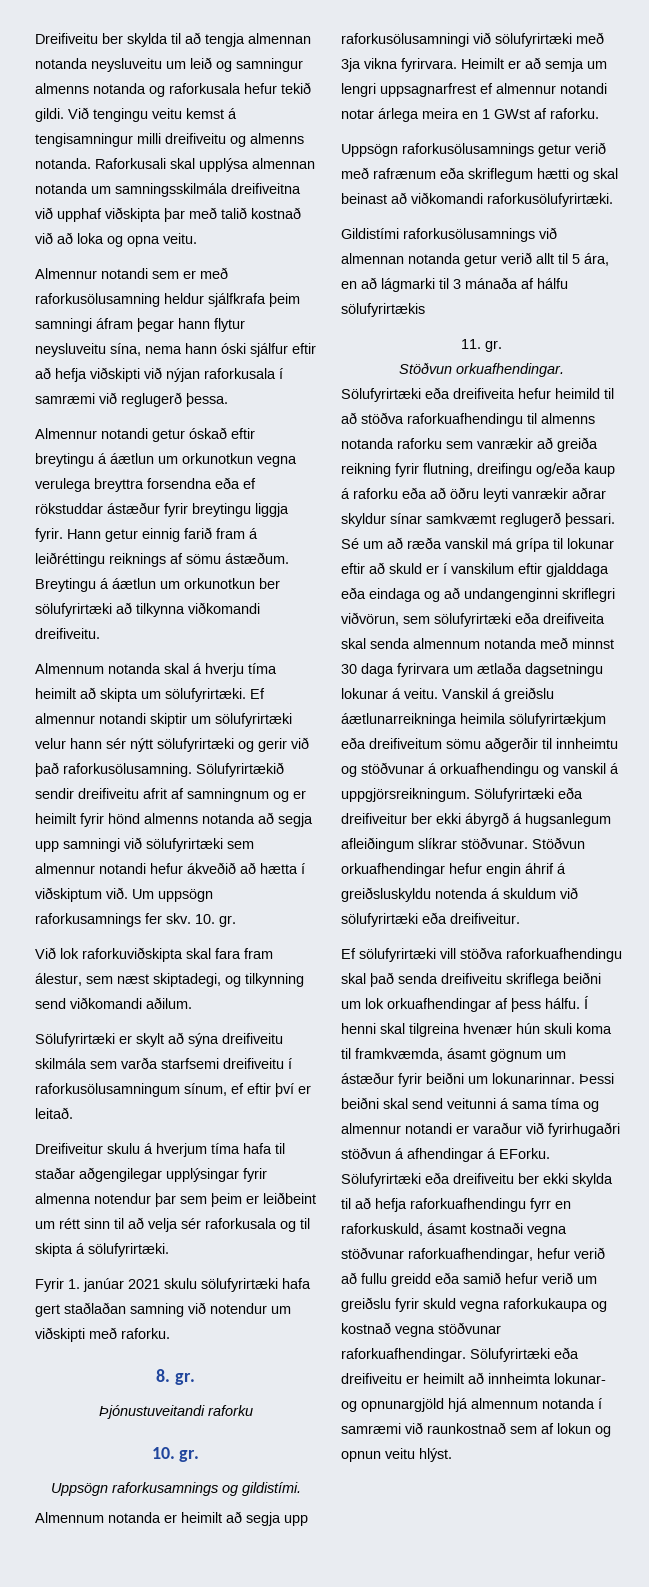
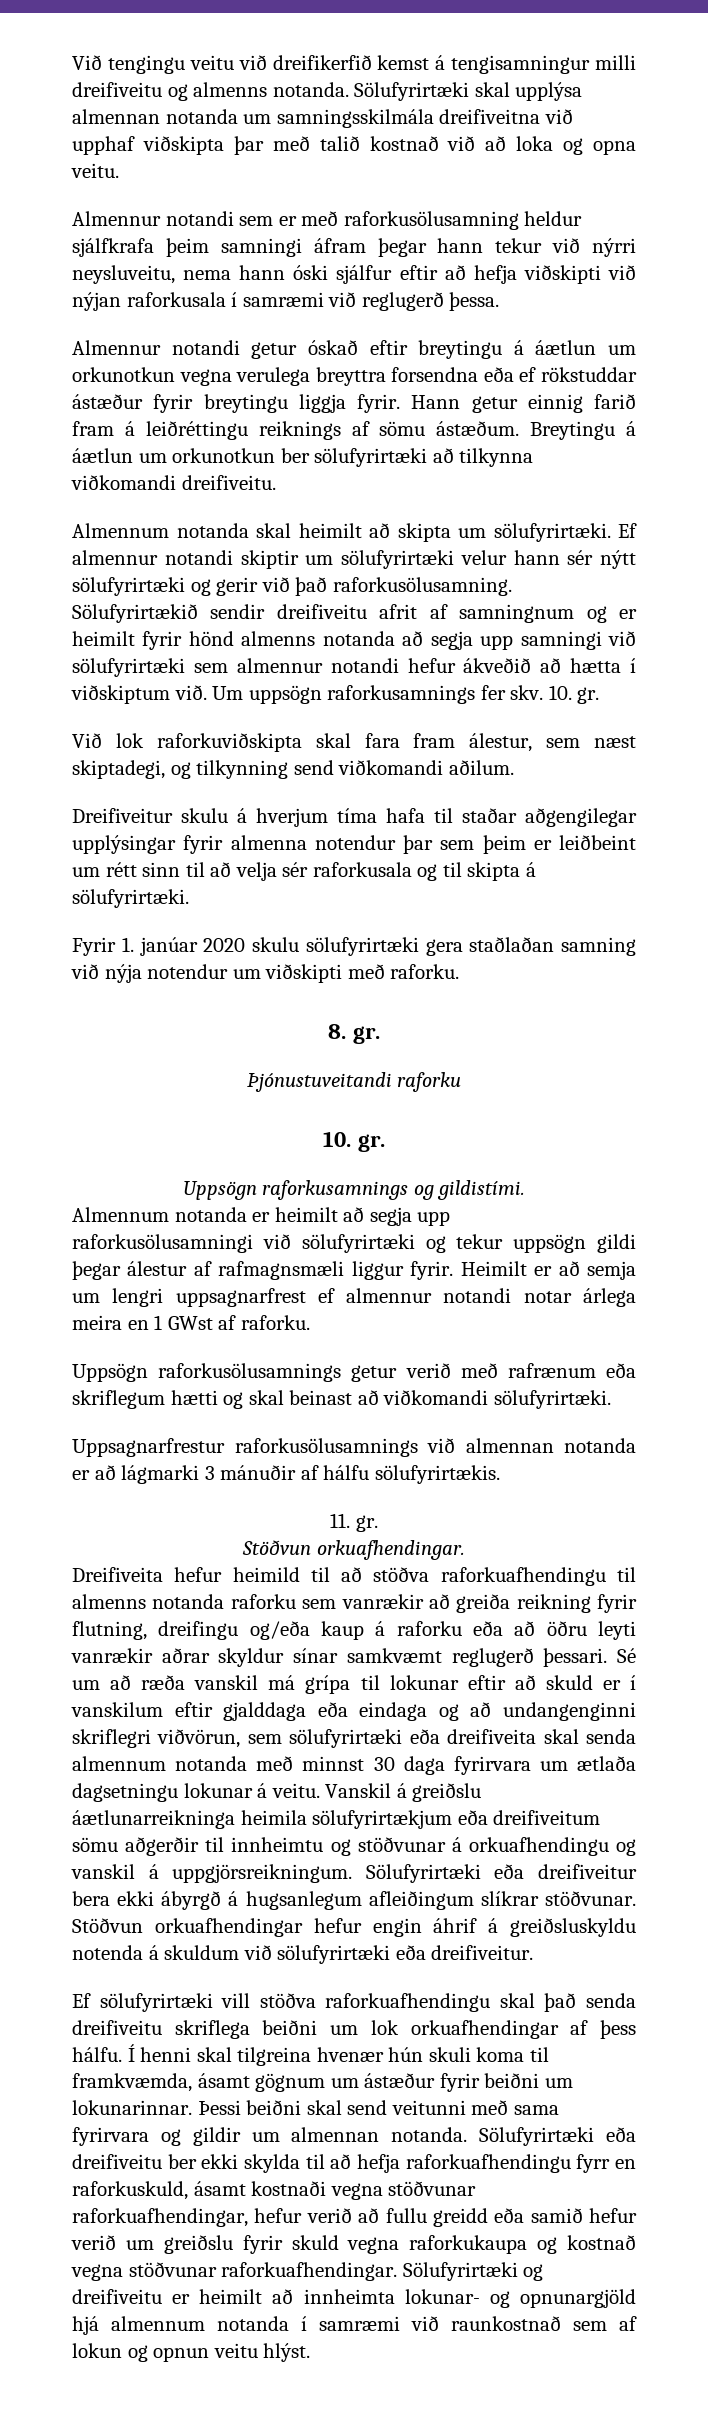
- Dreifiveitu ber skylda til að tengja almennan notanda neysluveitu um leið og samningur almenns notanda og raforkusala hefur tekið gildi. Við tengingu veitu kemst á tengisamningur milli dreifiveitu og almenns notanda.
+ Við tengingu veitu við dreifikerfið kemst á tengisamningur milli dreifiveitu og almenns notanda.
- Raforkusali skal upplýsa almennan notanda um samningsskilmála dreifiveitna við upphaf viðskipta þar með talið kostnað við að loka og opna veitu.
+ Sölufyrirtæki skal upplýsa almennan notanda um samningsskilmála dreifiveitna við upphaf viðskipta þar með talið kostnað við að loka og opna veitu.
- Almennur notandi sem er með raforkusölusamning heldur sjálfkrafa þeim samningi áfram þegar hann flytur neysluveitu sína, nema hann óski sjálfur eftir að hefja viðskipti við nýjan raforkusala í samræmi við reglugerð þessa.
+ Almennur notandi sem er með raforkusölusamning heldur sjálfkrafa þeim samningi áfram þegar hann tekur við nýrri neysluveitu, nema hann óski sjálfur eftir að hefja viðskipti við nýjan raforkusala í samræmi við reglugerð þessa.
- Almennum notanda skal á hverju tíma heimilt að skipta um sölufyrirtæki.
+ Almennum notanda skal heimilt að skipta um sölufyrirtæki.
- Sölufyrirtæki er skylt að sýna dreifiveitu skilmála sem varða starfsemi dreifiveitu í raforkusölusamningum sínum, ef eftir því er leitað.
- Fyrir 1. janúar 2021 skulu sölufyrirtæki hafa gert staðlaðan samning við notendur um viðskipti með raforku.
+ Fyrir 1. janúar 2020 skulu sölufyrirtæki gera staðlaðan samning við nýja notendur um viðskipti með raforku.
- Almennum notanda er heimilt að segja upp raforkusölusamningi við sölufyrirtæki með 3ja vikna fyrirvara.
+ Almennum notanda er heimilt að segja upp raforkusölusamningi við sölufyrirtæki og tekur uppsögn gildi þegar álestur af rafmagnsmæli liggur fyrir.
- Uppsögn raforkusölusamnings getur verið með rafrænum eða skriflegum hætti og skal beinast að viðkomandi raforkusölufyrirtæki.
- Gildistími raforkusölusamnings við almennan notanda getur verið allt til 5 ára, en að lágmarki til 3 mánaða af hálfu sölufyrirtækis
+ Uppsögn raforkusölusamnings getur verið með rafrænum eða skriflegum hætti og skal beinast að viðkomandi sölufyrirtæki.
+ Uppsagnarfrestur raforkusölusamnings við almennan notanda er að lágmarki 3 mánuðir af hálfu sölufyrirtækis.
- Sölufyrirtæki eða dreifiveita hefur heimild til að stöðva raforkuafhendingu til almenns notanda raforku sem vanrækir að greiða reikning fyrir flutning, dreifingu og/eða kaup á raforku eða að öðru leyti vanrækir aðrar skyldur sínar samkvæmt reglugerð þessari.
+ Dreifiveita hefur heimild til að stöðva raforkuafhendingu til almenns notanda raforku sem vanrækir að greiða reikning fyrir flutning, dreifingu og/eða kaup á raforku eða að öðru leyti vanrækir aðrar skyldur sínar samkvæmt reglugerð þessari.
- Sölufyrirtæki eða dreifiveitur ber ekki ábyrgð á hugsanlegum afleiðingum slíkrar stöðvunar.
+ Sölufyrirtæki eða dreifiveitur bera ekki ábyrgð á hugsanlegum afleiðingum slíkrar stöðvunar.
- Þessi beiðni skal send veitunni á sama tíma og almennur notandi er varaður við fyrirhugaðri stöðvun á afhendingar á EForku.
+ Þessi beiðni skal send veitunni með sama fyrirvara og gildir um almennan notanda.
- Sölufyrirtæki eða dreifiveitu er heimilt að innheimta lokunar- og opnunargjöld hjá almennum notanda í samræmi við raunkostnað sem af lokun og opnun veitu hlýst.
+ Sölufyrirtæki og dreifiveitu er heimilt að innheimta lokunar- og opnunargjöld hjá almennum notanda í samræmi við raunkostnað sem af lokun og opnun veitu hlýst.

